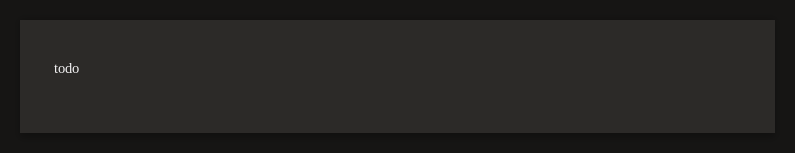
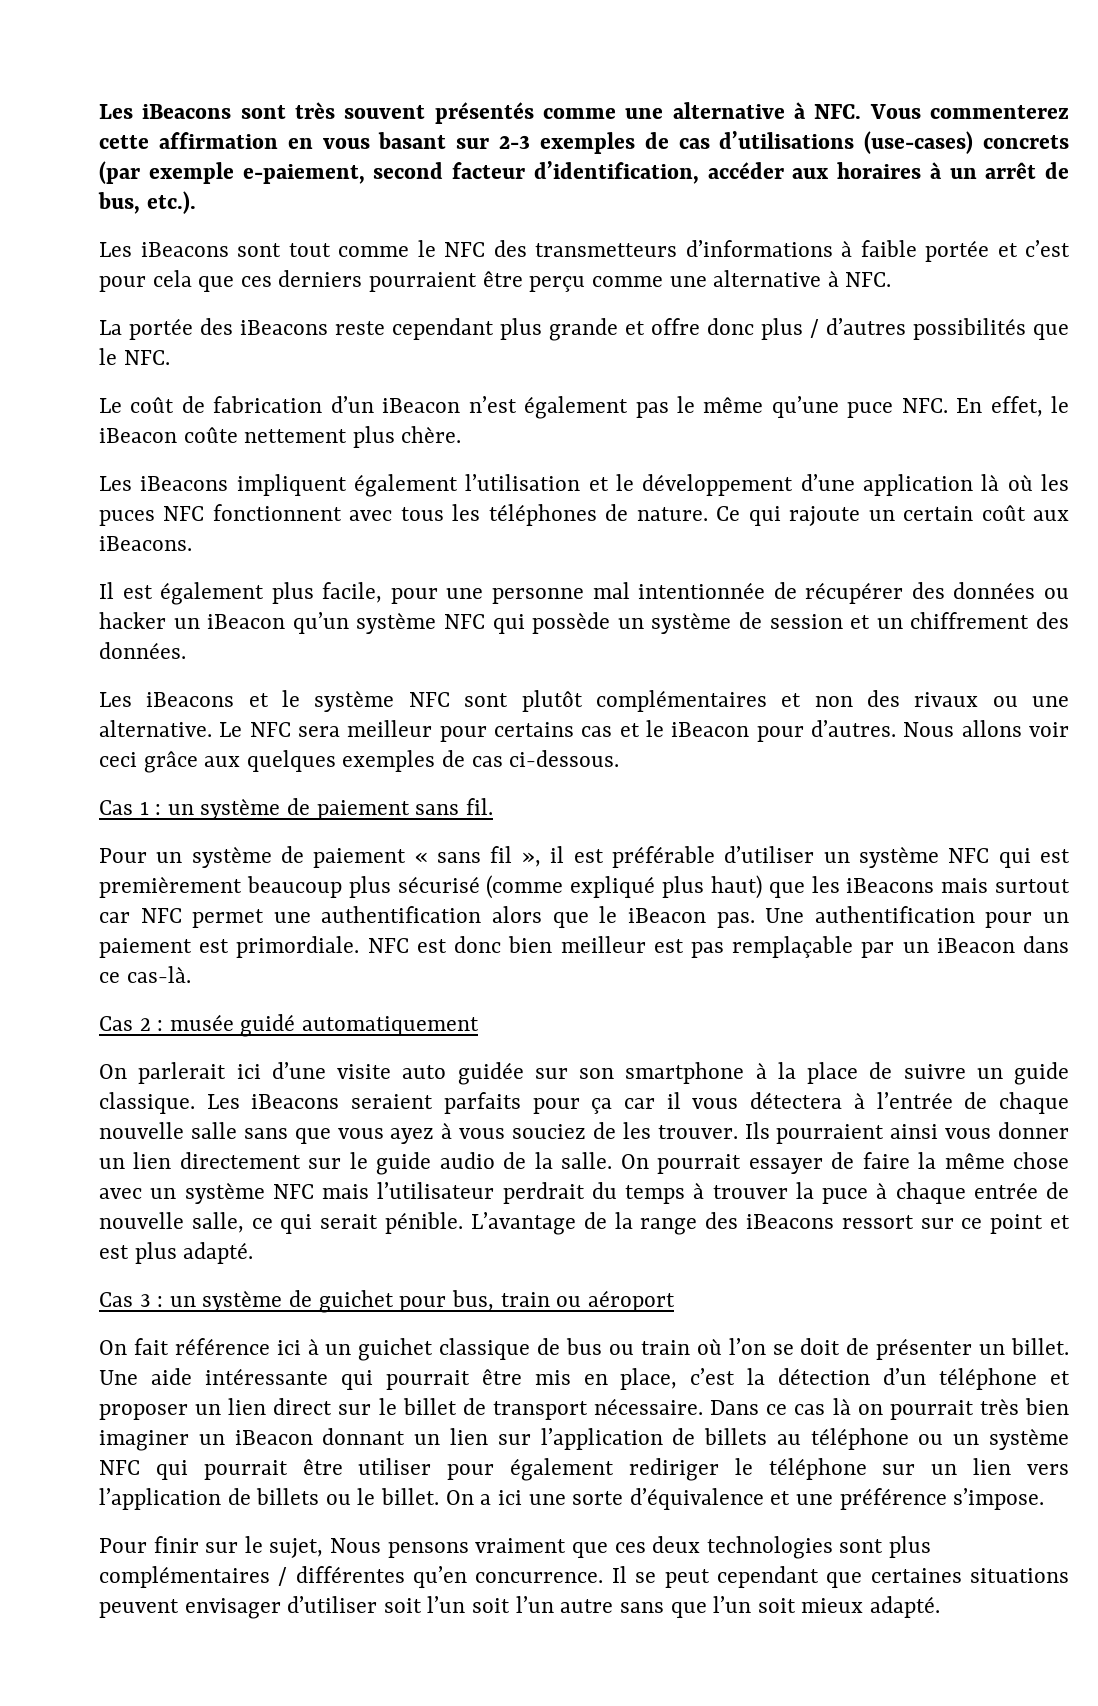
- todo
+ Les iBeacons sont très souvent présentés comme une alternative à NFC. Vous commenterez cette affirmation en vous basant sur 2-3 exemples de cas d’utilisations (use-cases) concrets (par exemple e-paiement, second facteur d’identification, accéder aux horaires à un arrêt de bus, etc.).
+ Les iBeacons sont tout comme le NFC des transmetteurs d’informations à faible portée et c’est pour cela que ces derniers pourraient être perçu comme une alternative à NFC.
+ La portée des iBeacons reste cependant plus grande et offre donc plus / d’autres possibilités que le NFC.
+ Le coût de fabrication d’un iBeacon n’est également pas le même qu’une puce NFC. En effet, le iBeacon coûte nettement plus chère.
+ Les iBeacons impliquent également l’utilisation et le développement d’une application là où les puces NFC fonctionnent avec tous les téléphones de nature. Ce qui rajoute un certain coût aux iBeacons.
+ Il est également plus facile, pour une personne mal intentionnée de récupérer des données ou hacker un iBeacon qu’un système NFC qui possède un système de session et un chiffrement des données.
+ Les iBeacons et le système NFC sont plutôt complémentaires et non des rivaux ou une alternative. Le NFC sera meilleur pour certains cas et le iBeacon pour d’autres. Nous allons voir ceci grâce aux quelques exemples de cas ci-dessous.
+ Cas 1 : un système de paiement sans fil.
+ Pour un système de paiement « sans fil », il est préférable d’utiliser un système NFC qui est premièrement beaucoup plus sécurisé (comme expliqué plus haut) que les iBeacons mais surtout car NFC permet une authentification alors que le iBeacon pas. Une authentification pour un paiement est primordiale. NFC est donc bien meilleur est pas remplaçable par un iBeacon dans ce cas-là.
+ Cas 2 : musée guidé automatiquement
+ On parlerait ici d’une visite auto guidée sur son smartphone à la place de suivre un guide classique. Les iBeacons seraient parfaits pour ça car il vous détectera à l’entrée de chaque nouvelle salle sans que vous ayez à vous souciez de les trouver. Ils pourraient ainsi vous donner un lien directement sur le guide audio de la salle. On pourrait essayer de faire la même chose avec un système NFC mais l’utilisateur perdrait du temps à trouver la puce à chaque entrée de nouvelle salle, ce qui serait pénible. L’avantage de la range des iBeacons ressort sur ce point et est plus adapté.
+ Cas 3 : un système de guichet pour bus, train ou aéroport
+ On fait référence ici à un guichet classique de bus ou train où l’on se doit de présenter un billet. Une aide intéressante qui pourrait être mis en place, c’est la détection d’un téléphone et proposer un lien direct sur le billet de transport nécessaire. Dans ce cas là on pourrait très bien imaginer un iBeacon donnant un lien sur l’application de billets au téléphone ou un système NFC qui pourrait être utiliser pour également rediriger le téléphone sur un lien vers l’application de billets ou le billet. On a ici une sorte d’équivalence et une préférence s’impose.
+ Pour finir sur le sujet, Nous pensons vraiment que ces deux technologies sont plus complémentaires / différentes qu’en concurrence. Il se peut cependant que certaines situations peuvent envisager d’utiliser soit l’un soit l’un autre sans que l’un soit mieux adapté.

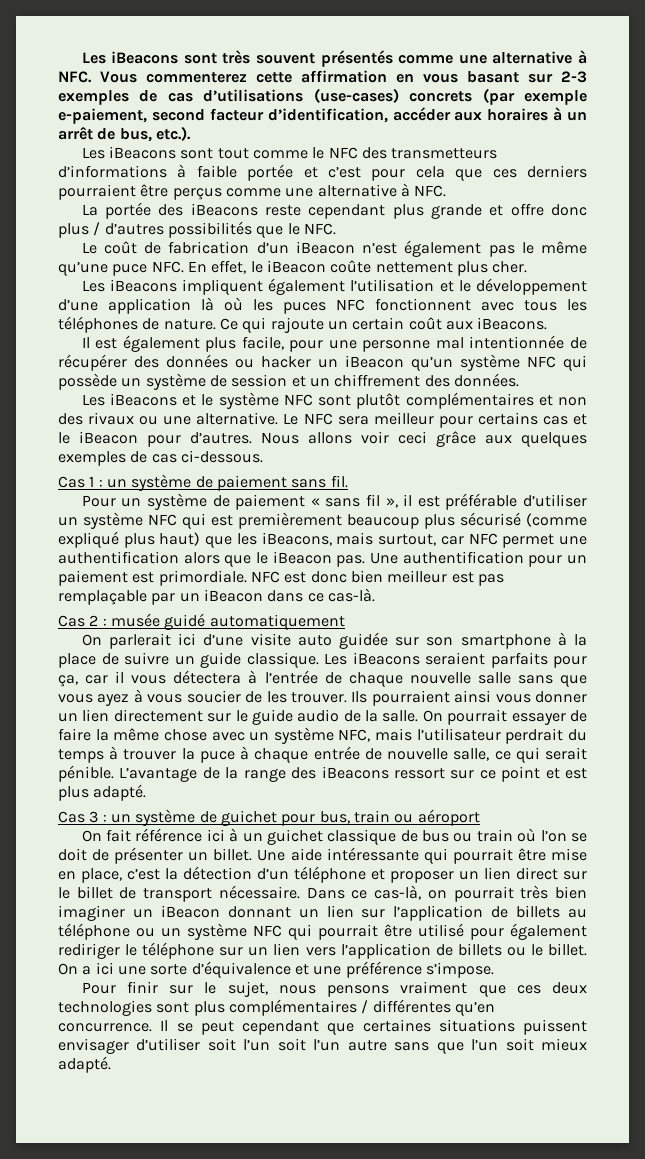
- Les iBeacons sont tout comme le NFC des transmetteurs d’informations à faible portée et c’est pour cela que ces derniers pourraient être perçu comme une alternative à NFC.
+ Les iBeacons sont tout comme le NFC des transmetteurs d’informations à faible portée et c’est pour cela que ces derniers pourraient être perçus comme une alternative à NFC.
- Le coût de fabrication d’un iBeacon n’est également pas le même qu’une puce NFC. En effet, le iBeacon coûte nettement plus chère.
+ Le coût de fabrication d’un iBeacon n’est également pas le même qu’une puce NFC. En effet, le iBeacon coûte nettement plus cher.
- Pour un système de paiement « sans fil », il est préférable d’utiliser un système NFC qui est premièrement beaucoup plus sécurisé (comme expliqué plus haut) que les iBeacons mais surtout car NFC permet une authentification alors que le iBeacon pas.
+ Pour un système de paiement « sans fil », il est préférable d’utiliser un système NFC qui est premièrement beaucoup plus sécurisé (comme expliqué plus haut) que les iBeacons, mais surtout, car NFC permet une authentification alors que le iBeacon pas.
- Les iBeacons seraient parfaits pour ça car il vous détectera à l’entrée de chaque nouvelle salle sans que vous ayez à vous souciez de les trouver.
+ Les iBeacons seraient parfaits pour ça, car il vous détectera à l’entrée de chaque nouvelle salle sans que vous ayez à vous soucier de les trouver.
- On pourrait essayer de faire la même chose avec un système NFC mais l’utilisateur perdrait du temps à trouver la puce à chaque entrée de nouvelle salle, ce qui serait pénible.
+ On pourrait essayer de faire la même chose avec un système NFC, mais l’utilisateur perdrait du temps à trouver la puce à chaque entrée de nouvelle salle, ce qui serait pénible.
- Une aide intéressante qui pourrait être mis en place, c’est la détection d’un téléphone et proposer un lien direct sur le billet de transport nécessaire.
+ Une aide intéressante qui pourrait être mise en place, c’est la détection d’un téléphone et proposer un lien direct sur le billet de transport nécessaire.
- Dans ce cas là on pourrait très bien imaginer un iBeacon donnant un lien sur l’application de billets au téléphone ou un système NFC qui pourrait être utiliser pour également rediriger le téléphone sur un lien vers l’application de billets ou le billet.
+ Dans ce cas-là, on pourrait très bien imaginer un iBeacon donnant un lien sur l’application de billets au téléphone ou un système NFC qui pourrait être utilisé pour également rediriger le téléphone sur un lien vers l’application de billets ou le billet.
- Pour finir sur le sujet, Nous pensons vraiment que ces deux technologies sont plus complémentaires / différentes qu’en concurrence.
+ Pour finir sur le sujet, nous pensons vraiment que ces deux technologies sont plus complémentaires / différentes qu’en concurrence.
- Il se peut cependant que certaines situations peuvent envisager d’utiliser soit l’un soit l’un autre sans que l’un soit mieux adapté.
+ Il se peut cependant que certaines situations puissent envisager d’utiliser soit l’un soit l’un autre sans que l’un soit mieux adapté.

